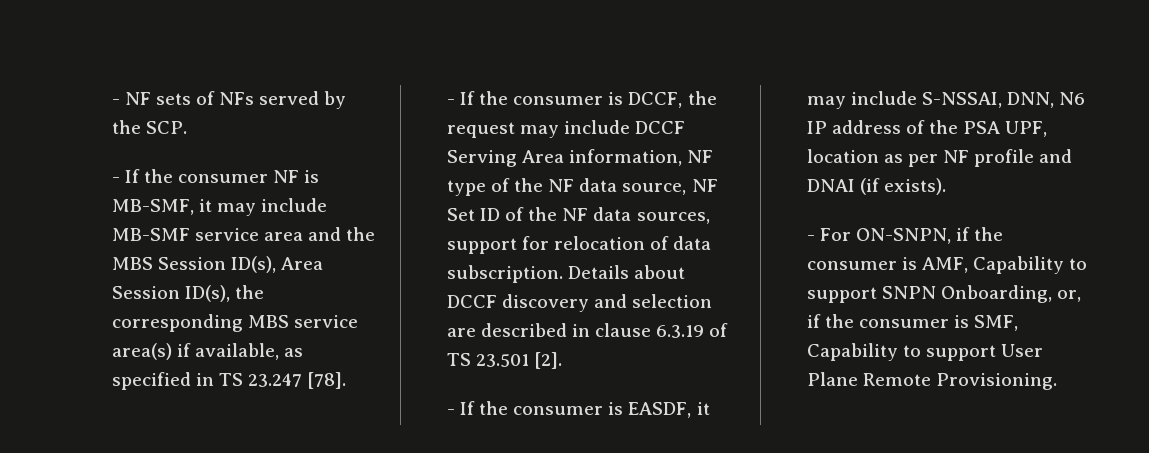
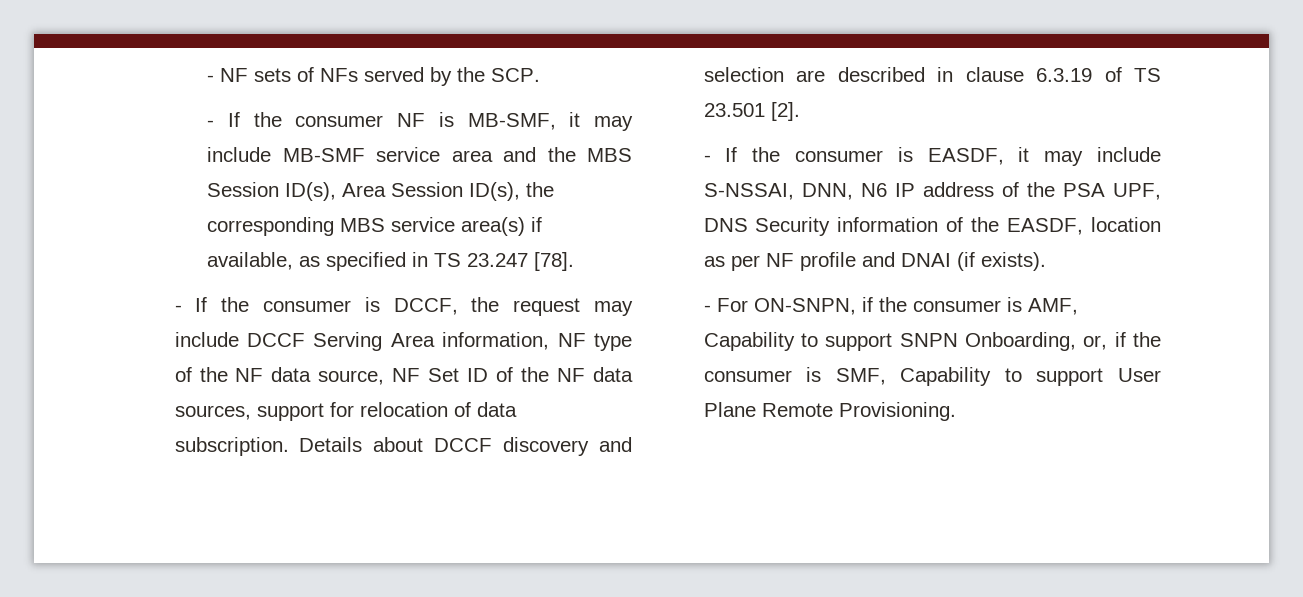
- - If the consumer is EASDF, it may include S-NSSAI, DNN, N6 IP address of the PSA UPF, location as per NF profile and DNAI (if exists).
+ - If the consumer is EASDF, it may include S-NSSAI, DNN, N6 IP address of the PSA UPF, DNS Security information of the EASDF, location as per NF profile and DNAI (if exists).

